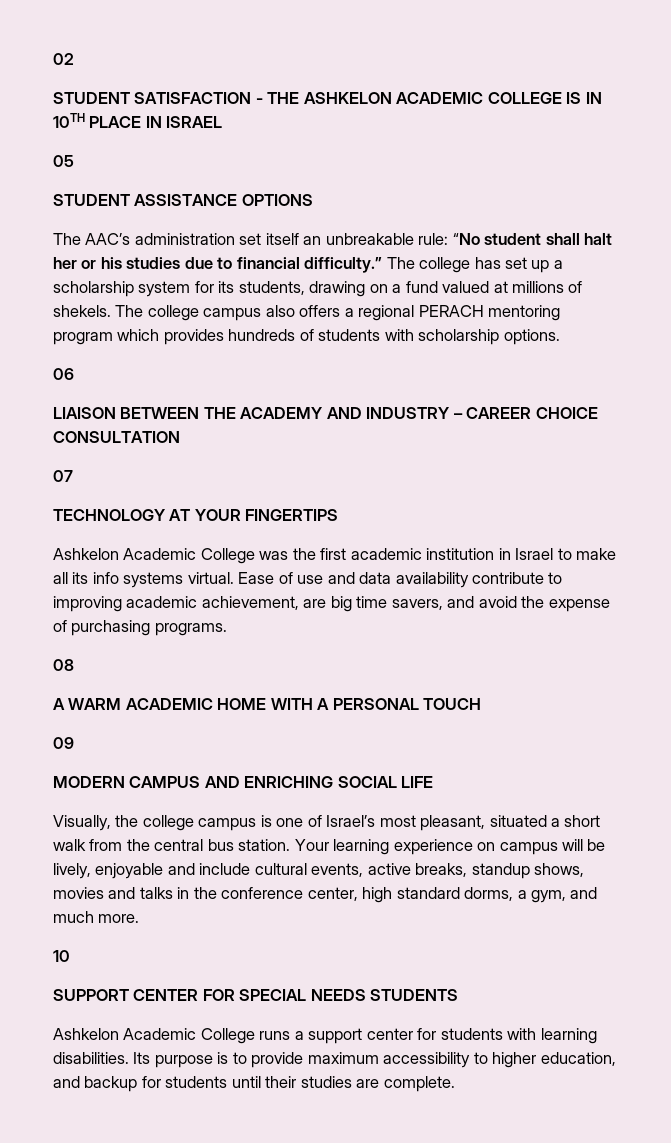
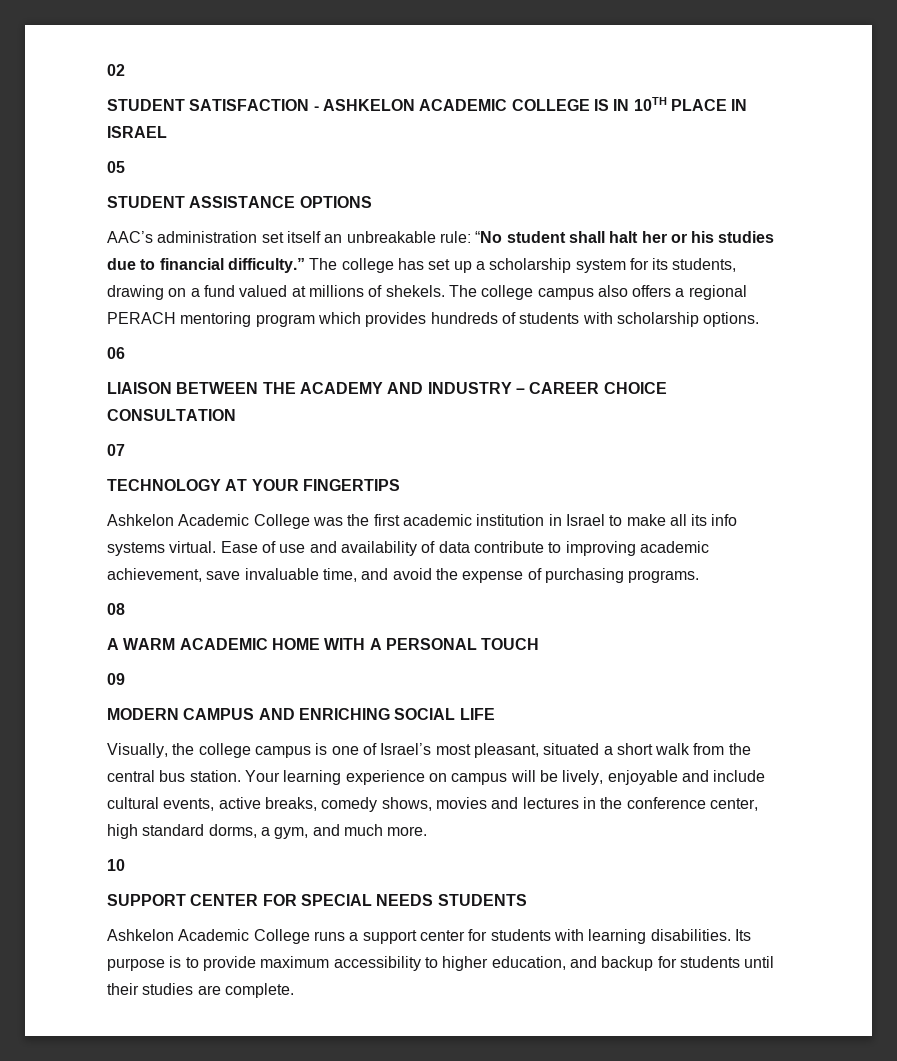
- STUDENT SATISFACTION - THE ASHKELON ACADEMIC COLLEGE IS IN 10TH PLACE IN ISRAEL
+ STUDENT SATISFACTION - ASHKELON ACADEMIC COLLEGE IS IN 10TH PLACE IN ISRAEL
- The AAC’s administration set itself an unbreakable rule: “No student shall halt her or his studies due to financial difficulty.”
+ AAC’s administration set itself an unbreakable rule: “No student shall halt her or his studies due to financial difficulty.”
- Ease of use and data availability contribute to improving academic achievement, are big time savers, and avoid the expense of purchasing programs.
+ Ease of use and availability of data contribute to improving academic achievement, save invaluable time, and avoid the expense of purchasing programs.
- Your learning experience on campus will be lively, enjoyable and include cultural events, active breaks, standup shows, movies and talks in the conference center, high standard dorms, a gym, and much more.
+ Your learning experience on campus will be lively, enjoyable and include cultural events, active breaks, comedy shows, movies and lectures in the conference center, high standard dorms, a gym, and much more.

